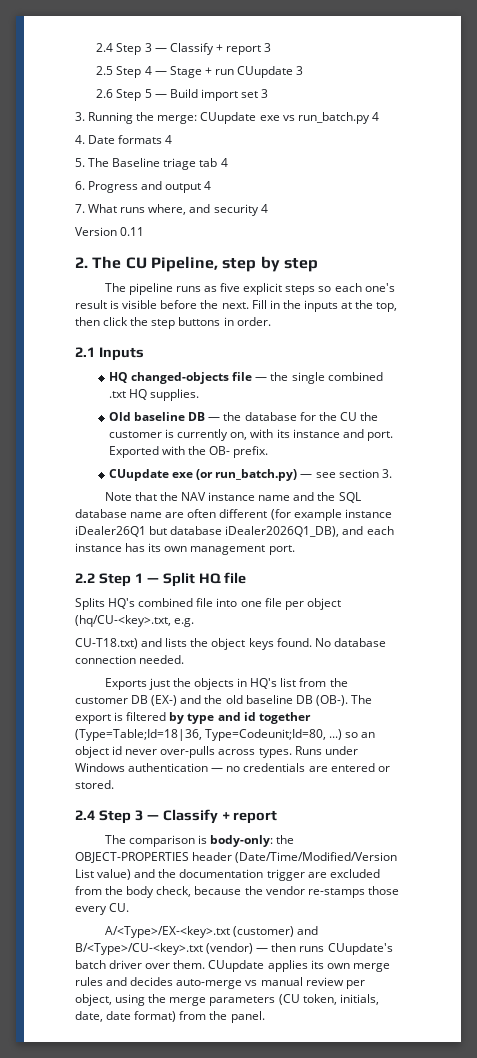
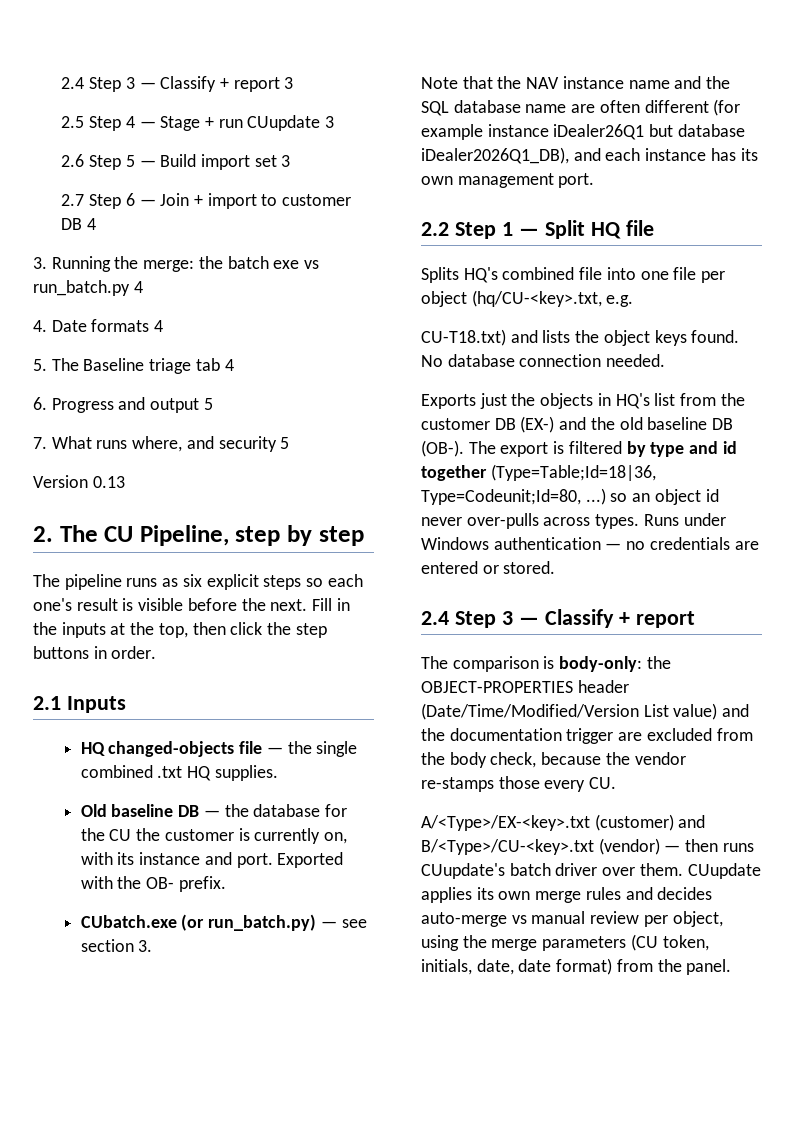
+ 2.7 Step 6 — Join + import to customer DB 4
- 3. Running the merge: CUupdate exe vs run_batch.py 4
+ 3. Running the merge: the batch exe vs run_batch.py 4
- 6. Progress and output 4
+ 6. Progress and output 5
- 7. What runs where, and security 4
+ 7. What runs where, and security 5
- Version 0.11
+ Version 0.13
- The pipeline runs as five explicit steps so each one's result is visible before the next.
+ The pipeline runs as six explicit steps so each one's result is visible before the next.
- CUupdate exe (or run_batch.py) — see section 3.
+ CUbatch.exe (or run_batch.py) — see section 3.

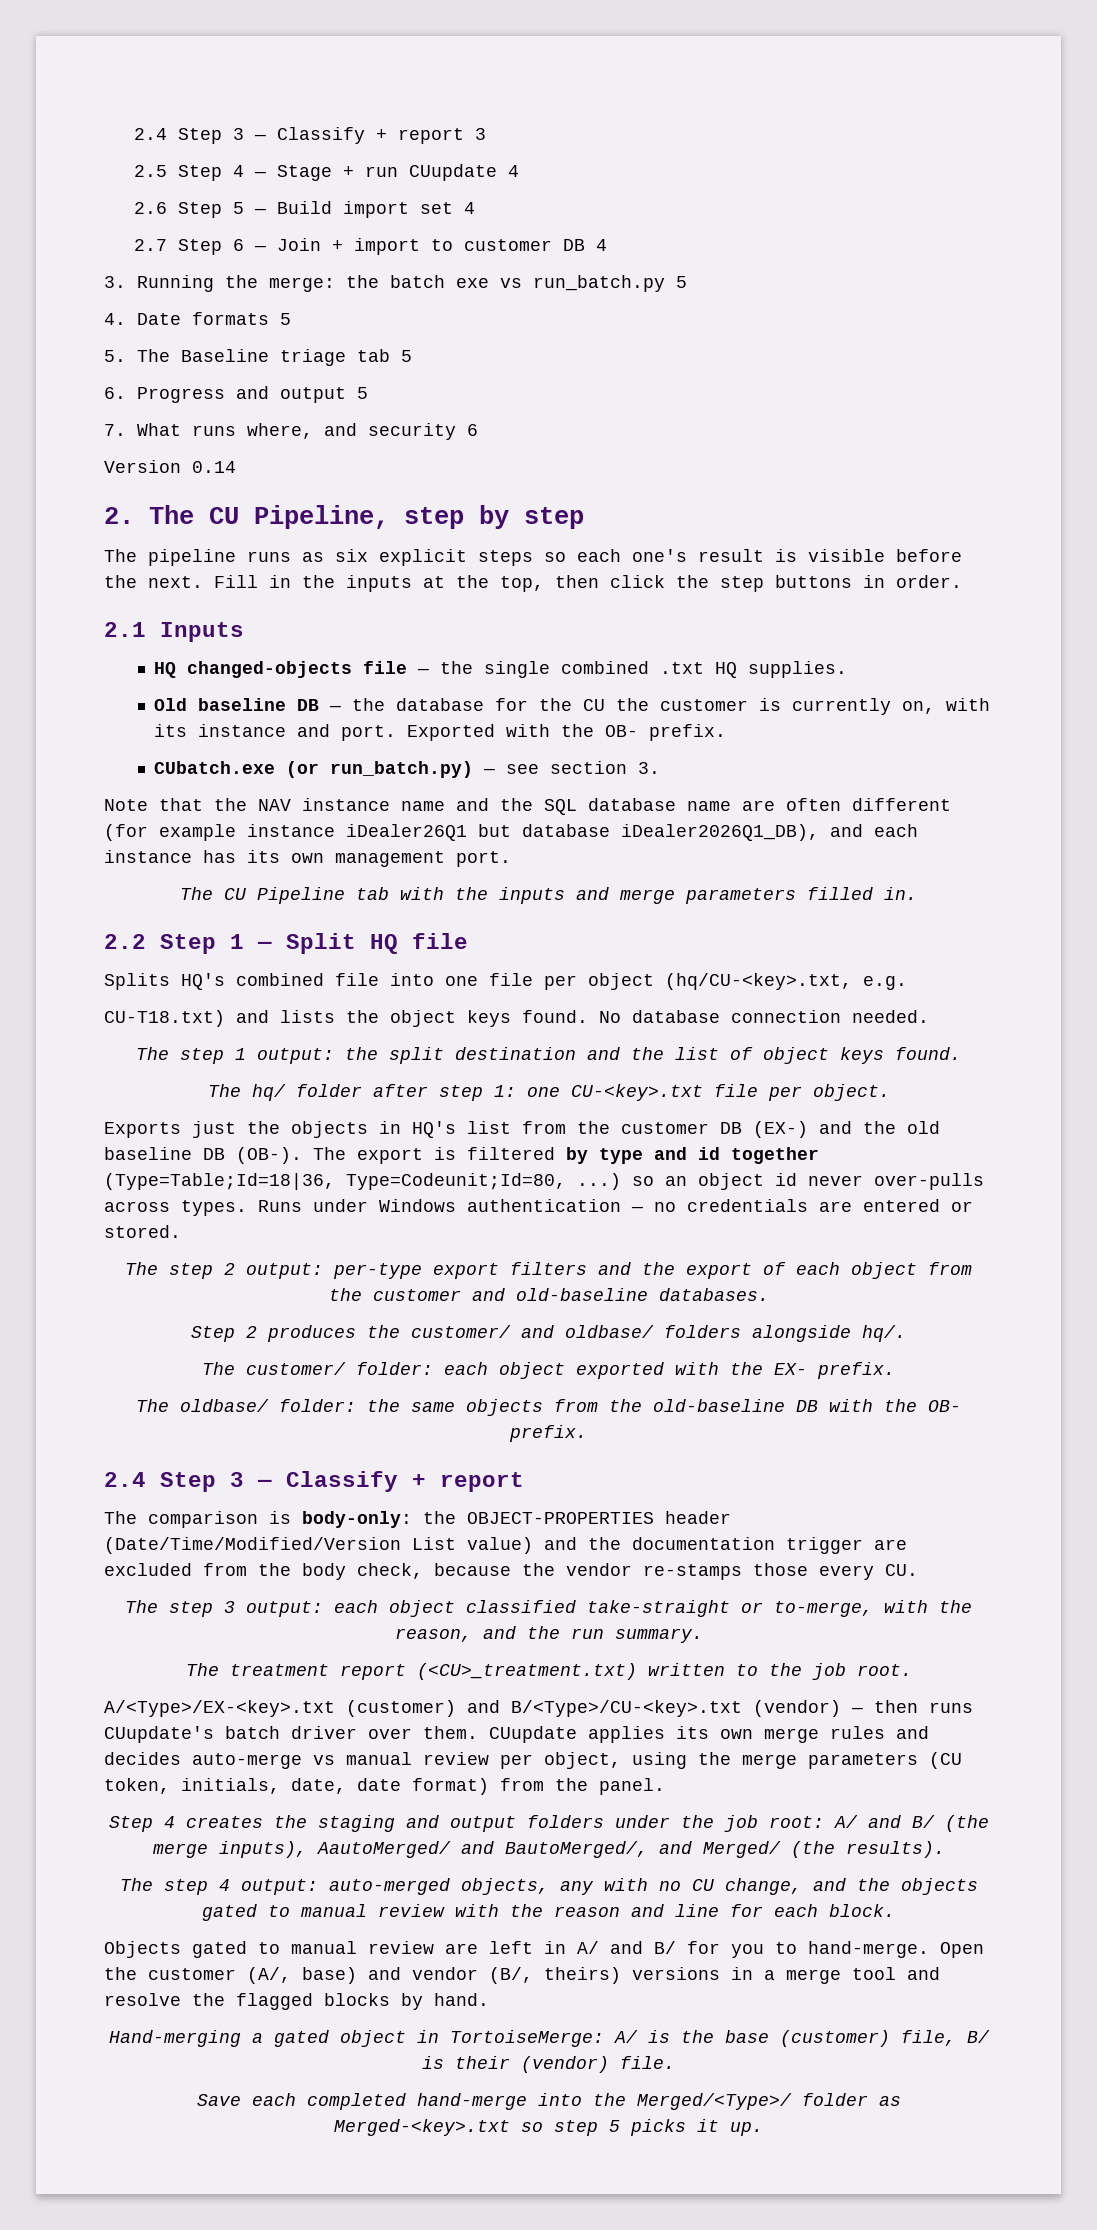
- 2.5 Step 4 — Stage + run CUupdate 3
+ 2.5 Step 4 — Stage + run CUupdate 4
- 2.6 Step 5 — Build import set 3
+ 2.6 Step 5 — Build import set 4
- 3. Running the merge: the batch exe vs run_batch.py 4
+ 3. Running the merge: the batch exe vs run_batch.py 5
- 4. Date formats 4
+ 4. Date formats 5
- 5. The Baseline triage tab 4
+ 5. The Baseline triage tab 5
- 7. What runs where, and security 5
+ 7. What runs where, and security 6
- Version 0.13
+ Version 0.14
+ The CU Pipeline tab with the inputs and merge parameters filled in.
+ The step 1 output: the split destination and the list of object keys found.
+ The hq/ folder after step 1: one CU-<key>.txt file per object.
+ The step 2 output: per-type export filters and the export of each object from the customer and old-baseline databases.
+ Step 2 produces the customer/ and oldbase/ folders alongside hq/.
+ The customer/ folder: each object exported with the EX- prefix.
+ The oldbase/ folder: the same objects from the old-baseline DB with the OB- prefix.
+ The step 3 output: each object classified take-straight or to-merge, with the reason, and the run summary.
+ The treatment report (<CU>_treatment.txt) written to the job root.
+ Step 4 creates the staging and output folders under the job root: A/ and B/ (the merge inputs), AautoMerged/ and BautoMerged/, and Merged/ (the results).
+ The step 4 output: auto-merged objects, any with no CU change, and the objects gated to manual review with the reason and line for each block.
+ Objects gated to manual review are left in A/ and B/ for you to hand-merge. Open the customer (A/, base) and vendor (B/, theirs) versions in a merge tool and resolve the flagged blocks by hand.
+ Hand-merging a gated object in TortoiseMerge: A/ is the base (customer) file, B/ is their (vendor) file.
+ Save each completed hand-merge into the Merged/<Type>/ folder as Merged-<key>.txt so step 5 picks it up.

